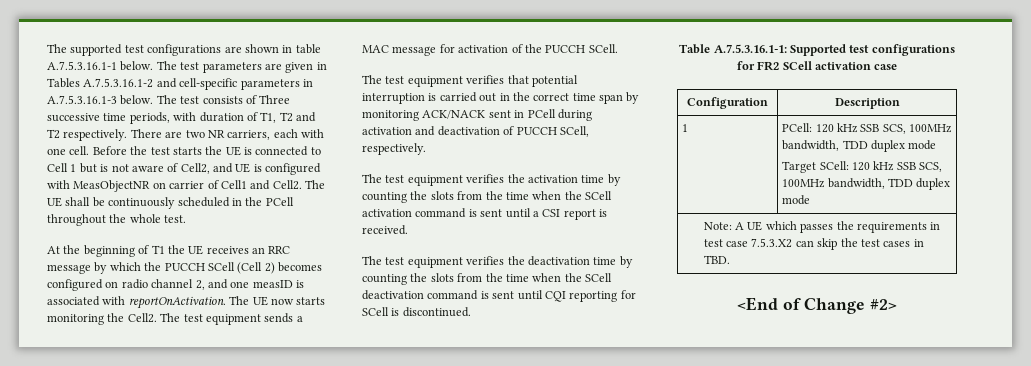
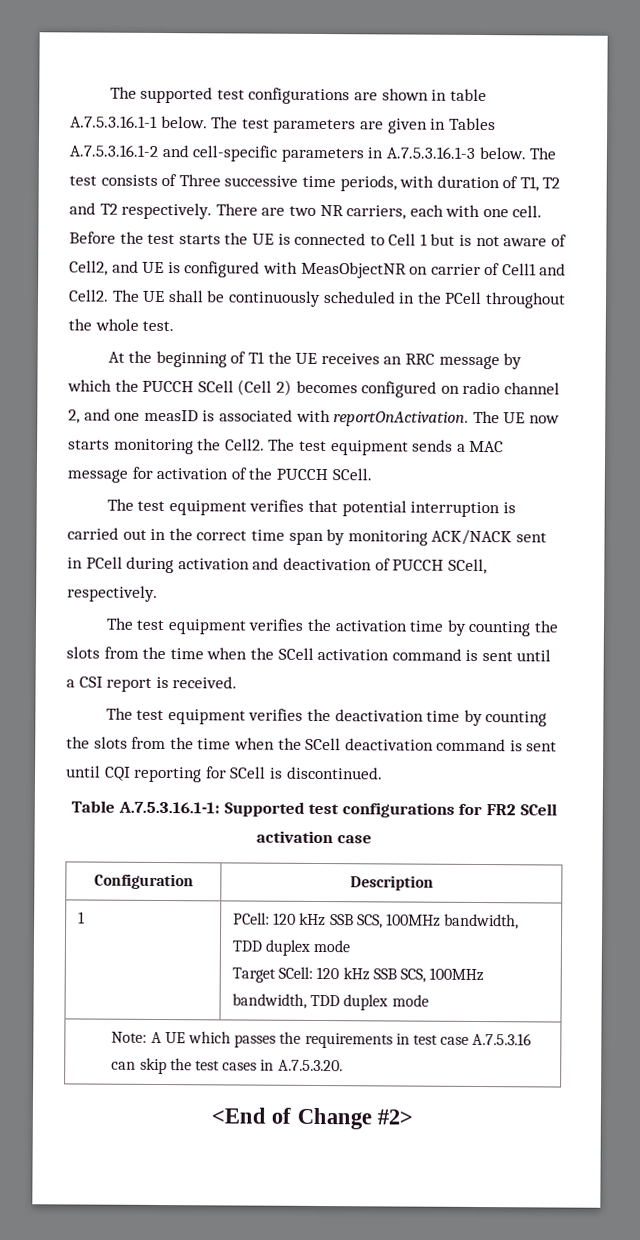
- Note: A UE which passes the requirements in test case 7.5.3.X2 can skip the test cases in TBD.
+ Note: A UE which passes the requirements in test case A.7.5.3.16 can skip the test cases in A.7.5.3.20.

